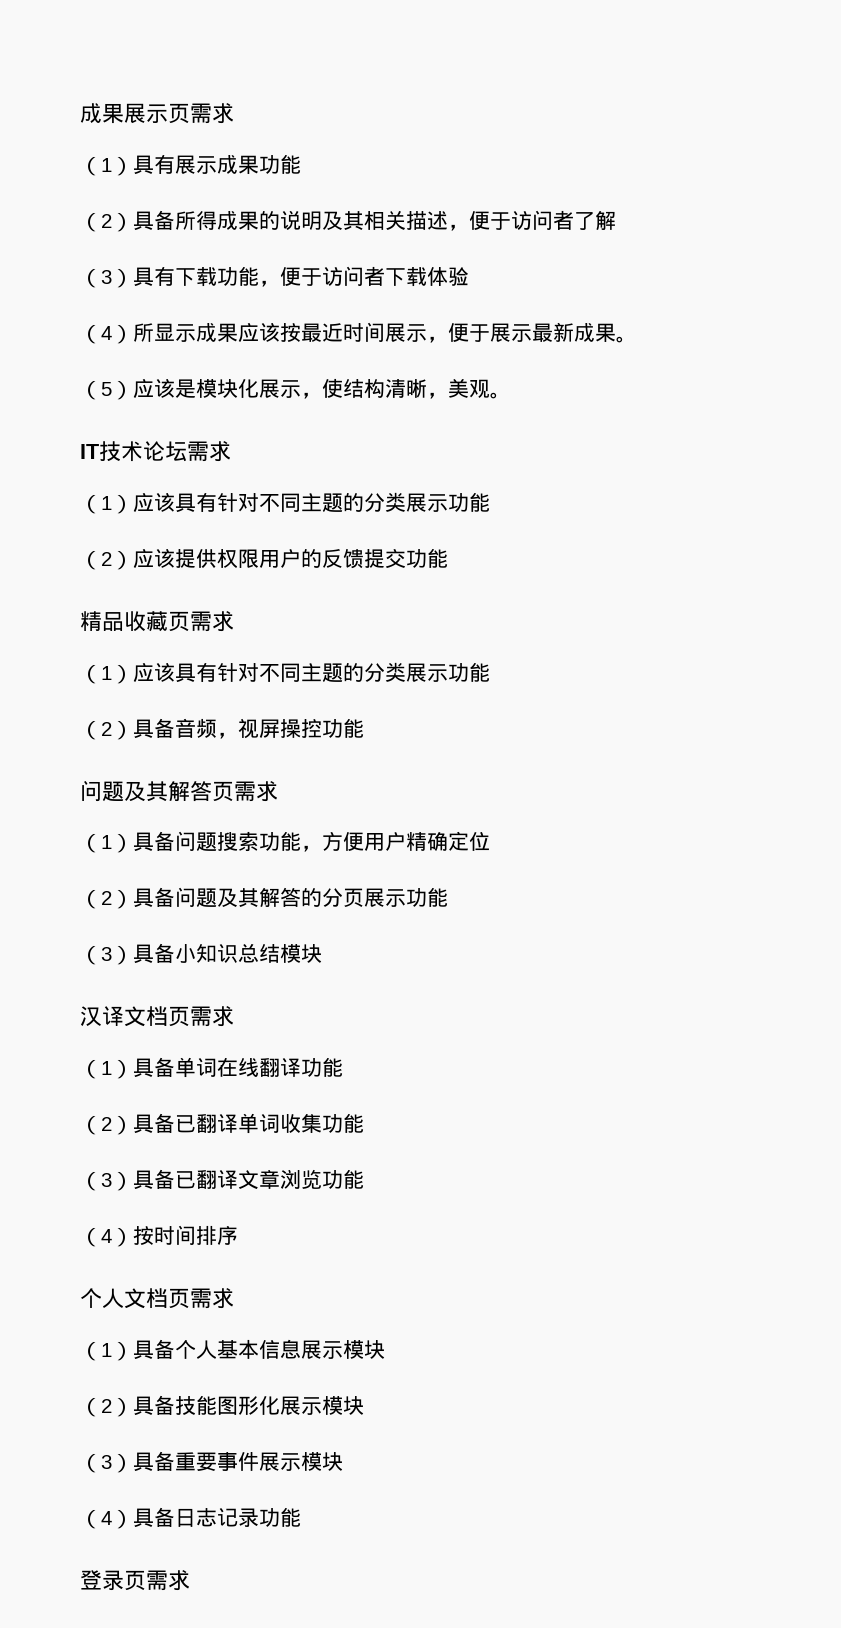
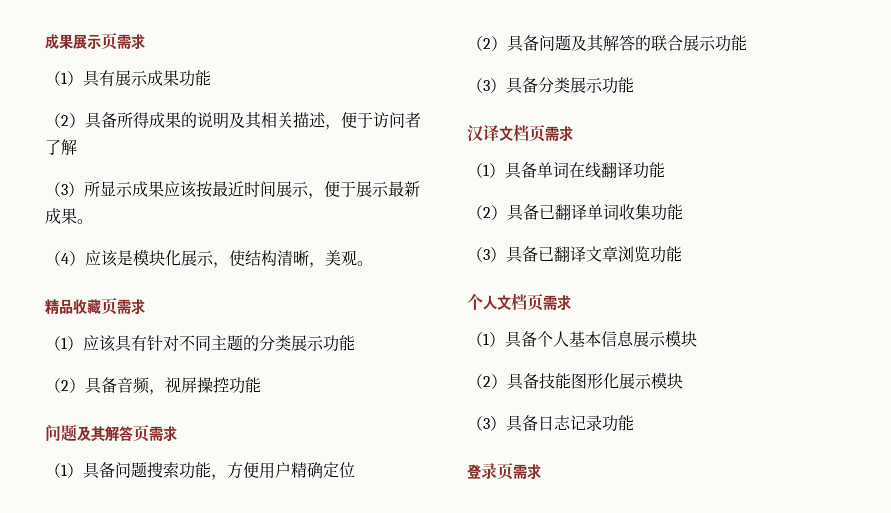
- （3）具有下载功能，便于访问者下载体验
- （4）所显示成果应该按最近时间展示，便于展示最新成果。
+ （3）所显示成果应该按最近时间展示，便于展示最新成果。
- （5）应该是模块化展示，使结构清晰，美观。
+ （4）应该是模块化展示，使结构清晰，美观。
- IT技术论坛需求
- （1）应该具有针对不同主题的分类展示功能
- （2）应该提供权限用户的反馈提交功能
- （2）具备问题及其解答的分页展示功能
+ （2）具备问题及其解答的联合展示功能
- （3）具备小知识总结模块
+ （3）具备分类展示功能
- （4）按时间排序
- （3）具备重要事件展示模块
- （4）具备日志记录功能
+ （3）具备日志记录功能

